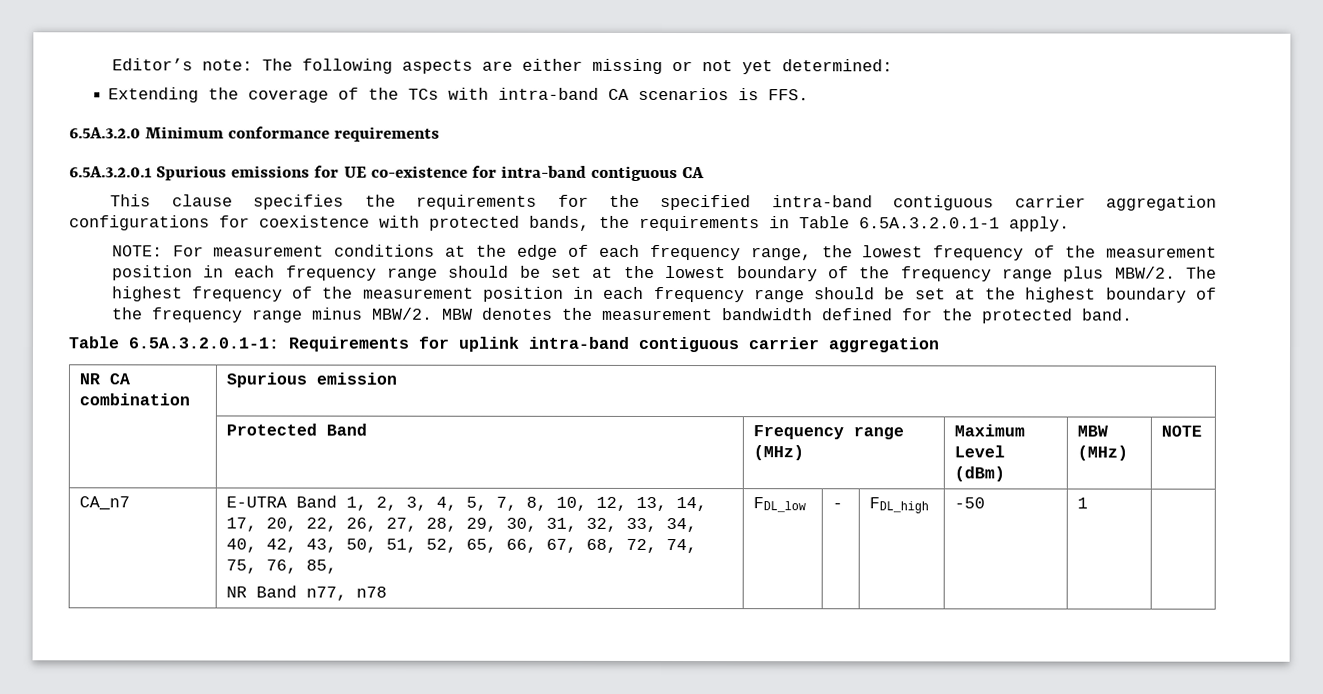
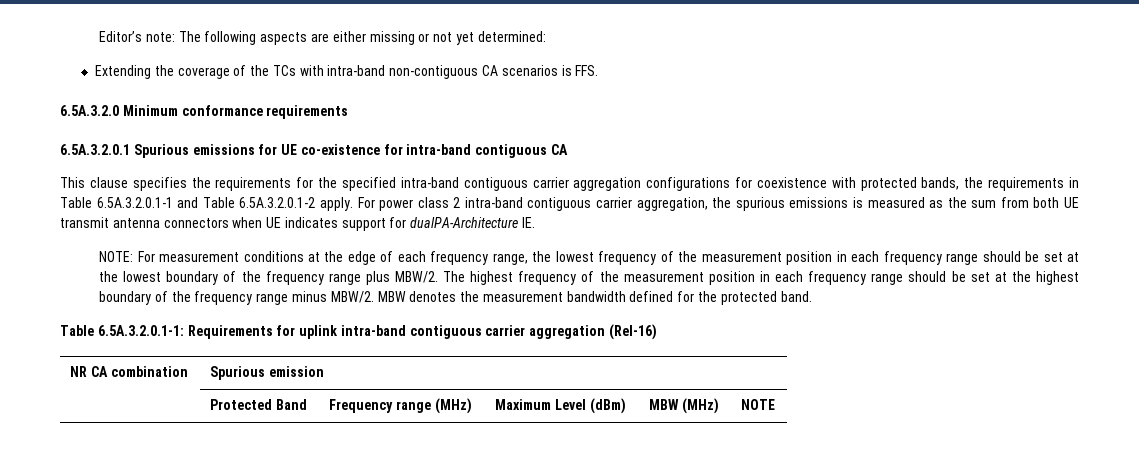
- Extending the coverage of the TCs with intra-band CA scenarios is FFS.
+ Extending the coverage of the TCs with intra-band non-contiguous CA scenarios is FFS.
- This clause specifies the requirements for the specified intra-band contiguous carrier aggregation configurations for coexistence with protected bands, the requirements in Table 6.5A.3.2.0.1-1 apply.
+ This clause specifies the requirements for the specified intra-band contiguous carrier aggregation configurations for coexistence with protected bands, the requirements in Table 6.5A.3.2.0.1-1 and Table 6.5A.3.2.0.1-2 apply. For power class 2 intra-band contiguous carrier aggregation, the spurious emissions is measured as the sum from both UE transmit antenna connectors when UE indicates support for dualPA-Architecture IE.
- Table 6.5A.3.2.0.1-1: Requirements for uplink intra-band contiguous carrier aggregation
+ Table 6.5A.3.2.0.1-1: Requirements for uplink intra-band contiguous carrier aggregation (Rel-16)
- CA_n7 | E-UTRA Band 1, 2, 3, 4, 5, 7, 8, 10, 12, 13, 14, 17, 20, 22, 26, 27, 28, 29, 30, 31, 32, 33, 34, 40, 42, 43, 50, 51, 52, 65, 66, 67, 68, 72, 74, 75, 76, 85,
- NR Band n77, n78 | FDL_low | - | FDL_high | -50 | 1

